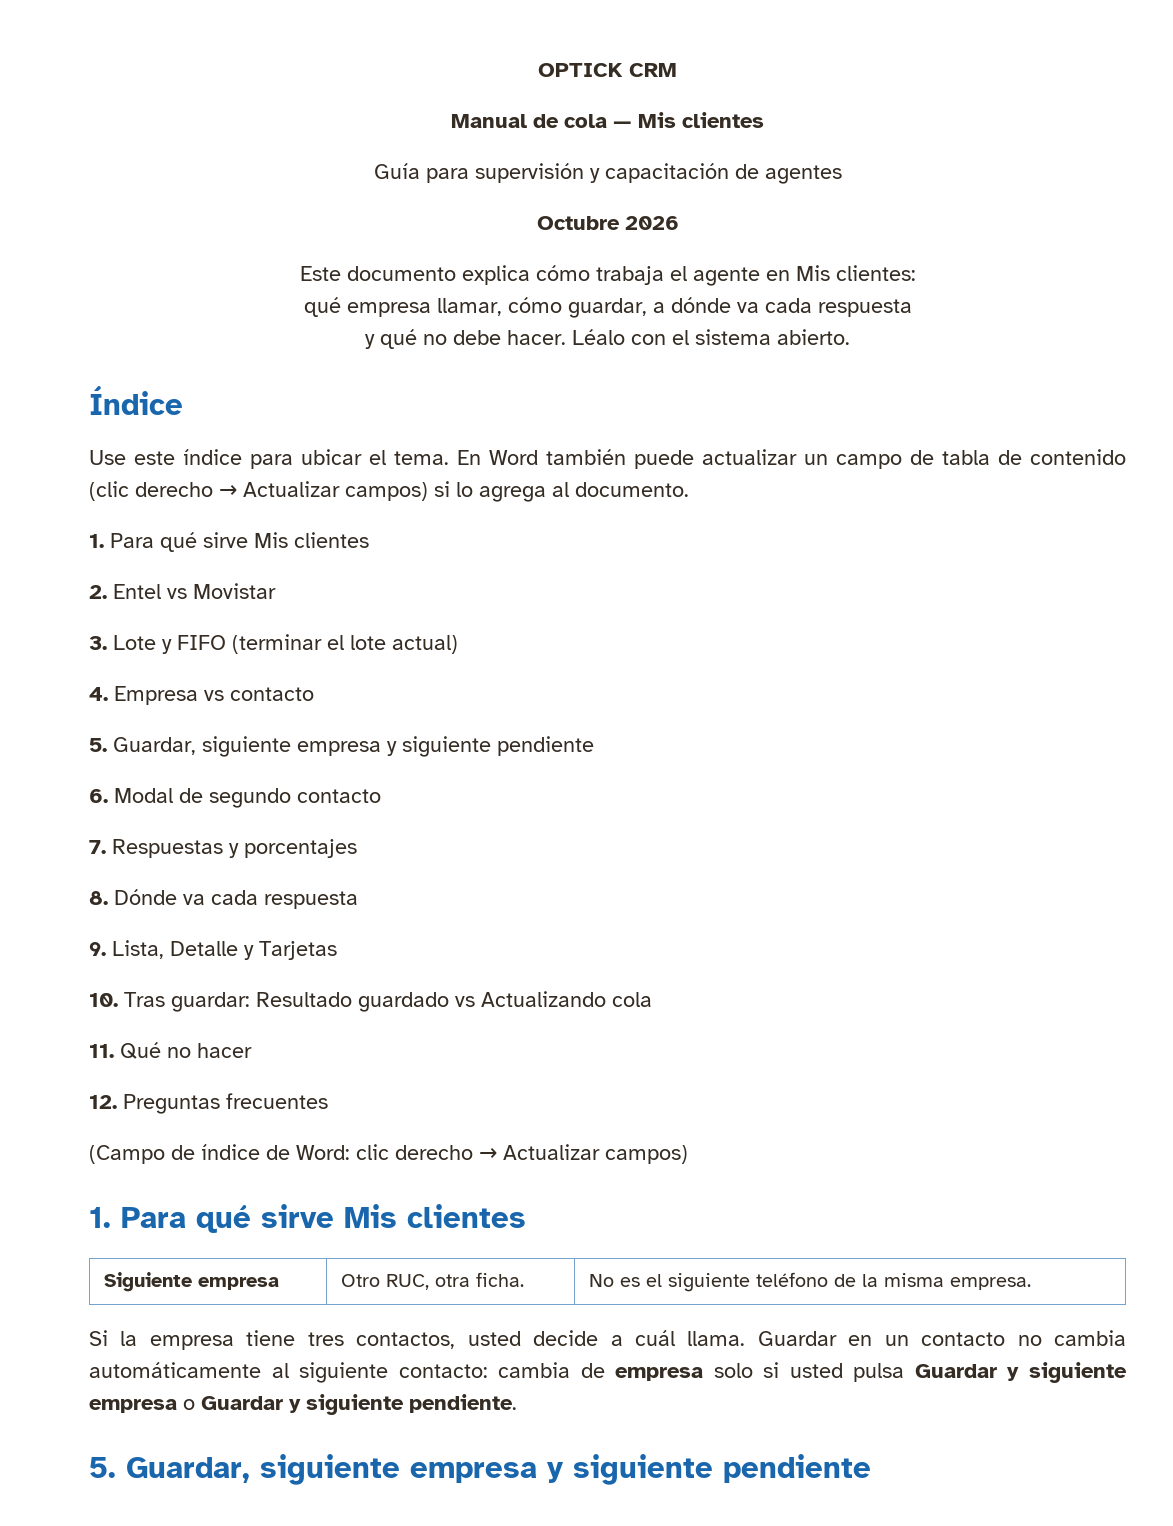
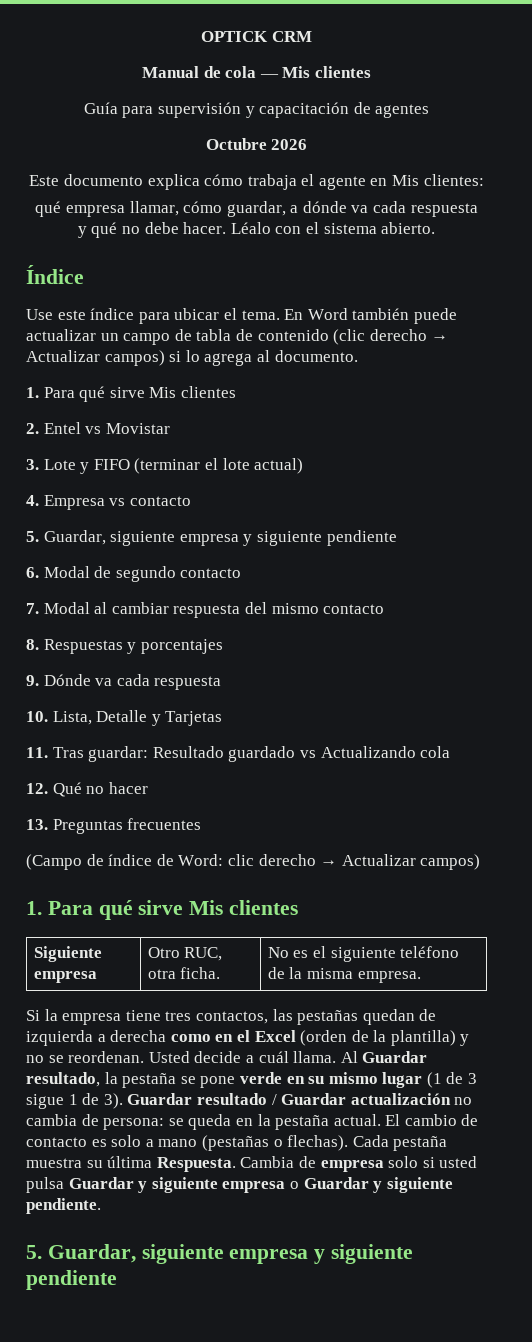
- 7. Respuestas y porcentajes
+ 7. Modal al cambiar respuesta del mismo contacto
+ 8. Respuestas y porcentajes
- 8. Dónde va cada respuesta
+ 9. Dónde va cada respuesta
- 9. Lista, Detalle y Tarjetas
+ 10. Lista, Detalle y Tarjetas
- 10. Tras guardar: Resultado guardado vs Actualizando cola
+ 11. Tras guardar: Resultado guardado vs Actualizando cola
- 11. Qué no hacer
+ 12. Qué no hacer
- 12. Preguntas frecuentes
+ 13. Preguntas frecuentes
- Si la empresa tiene tres contactos, usted decide a cuál llama. Guardar en un contacto no cambia automáticamente al siguiente contacto: cambia de empresa solo si usted pulsa Guardar y siguiente empresa o Guardar y siguiente pendiente.
+ Si la empresa tiene tres contactos, las pestañas quedan de izquierda a derecha como en el Excel (orden de la plantilla) y no se reordenan. Usted decide a cuál llama. Al Guardar resultado, la pestaña se pone verde en su mismo lugar (1 de 3 sigue 1 de 3). Guardar resultado / Guardar actualización no cambia de persona: se queda en la pestaña actual. El cambio de contacto es solo a mano (pestañas o flechas). Cada pestaña muestra su última Respuesta. Cambia de empresa solo si usted pulsa Guardar y siguiente empresa o Guardar y siguiente pendiente.

